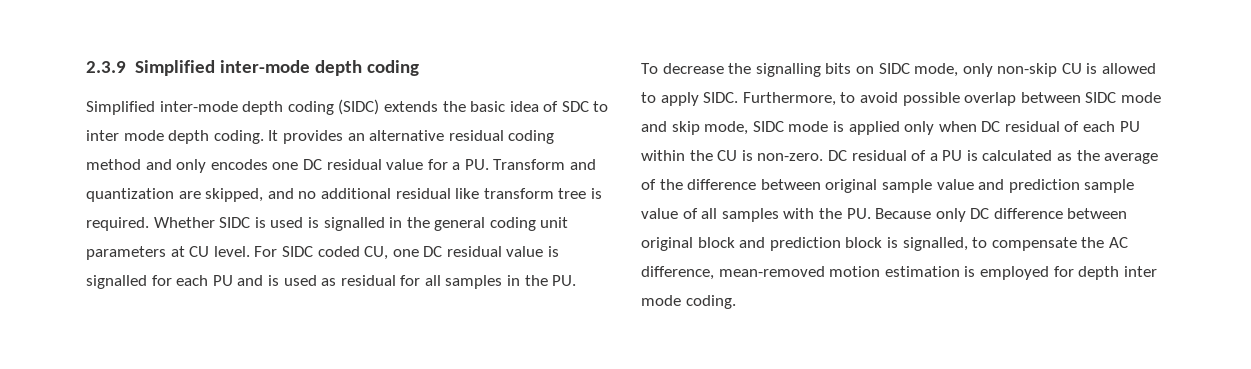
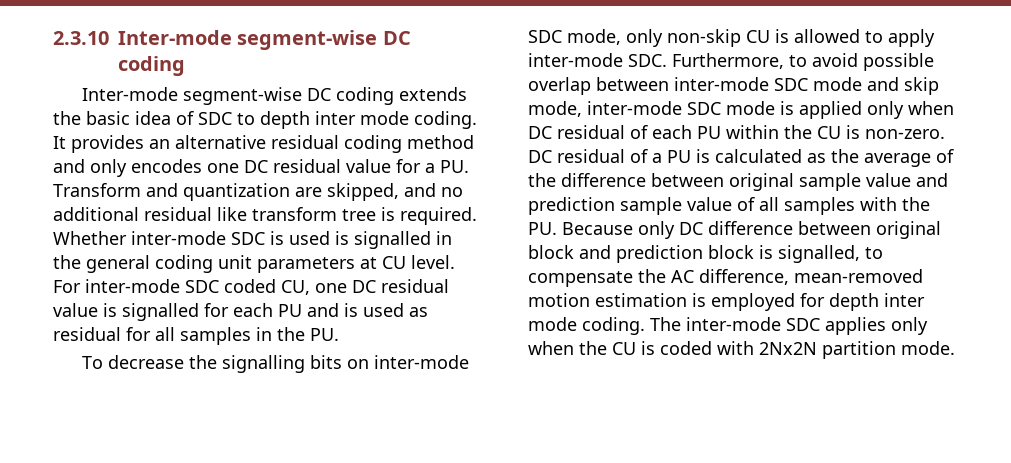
- 2.3.9 Simplified inter-mode depth coding
- Simplified inter-mode depth coding (SIDC) extends the basic idea of SDC to inter mode depth coding.
+ 2.3.10 Inter-mode segment-wise DC coding
+ Inter-mode segment-wise DC coding extends the basic idea of SDC to depth inter mode coding.
- Whether SIDC is used is signalled in the general coding unit parameters at CU level.
+ Whether inter-mode SDC is used is signalled in the general coding unit parameters at CU level.
- For SIDC coded CU, one DC residual value is signalled for each PU and is used as residual for all samples in the PU.
+ For inter-mode SDC coded CU, one DC residual value is signalled for each PU and is used as residual for all samples in the PU.
- To decrease the signalling bits on SIDC mode, only non-skip CU is allowed to apply SIDC. Furthermore, to avoid possible overlap between SIDC mode and skip mode, SIDC mode is applied only when DC residual of each PU within the CU is non-zero.
+ To decrease the signalling bits on inter-mode SDC mode, only non-skip CU is allowed to apply inter-mode SDC. Furthermore, to avoid possible overlap between inter-mode SDC mode and skip mode, inter-mode SDC mode is applied only when DC residual of each PU within the CU is non-zero.
+ The inter-mode SDC applies only when the CU is coded with 2Nx2N partition mode.

